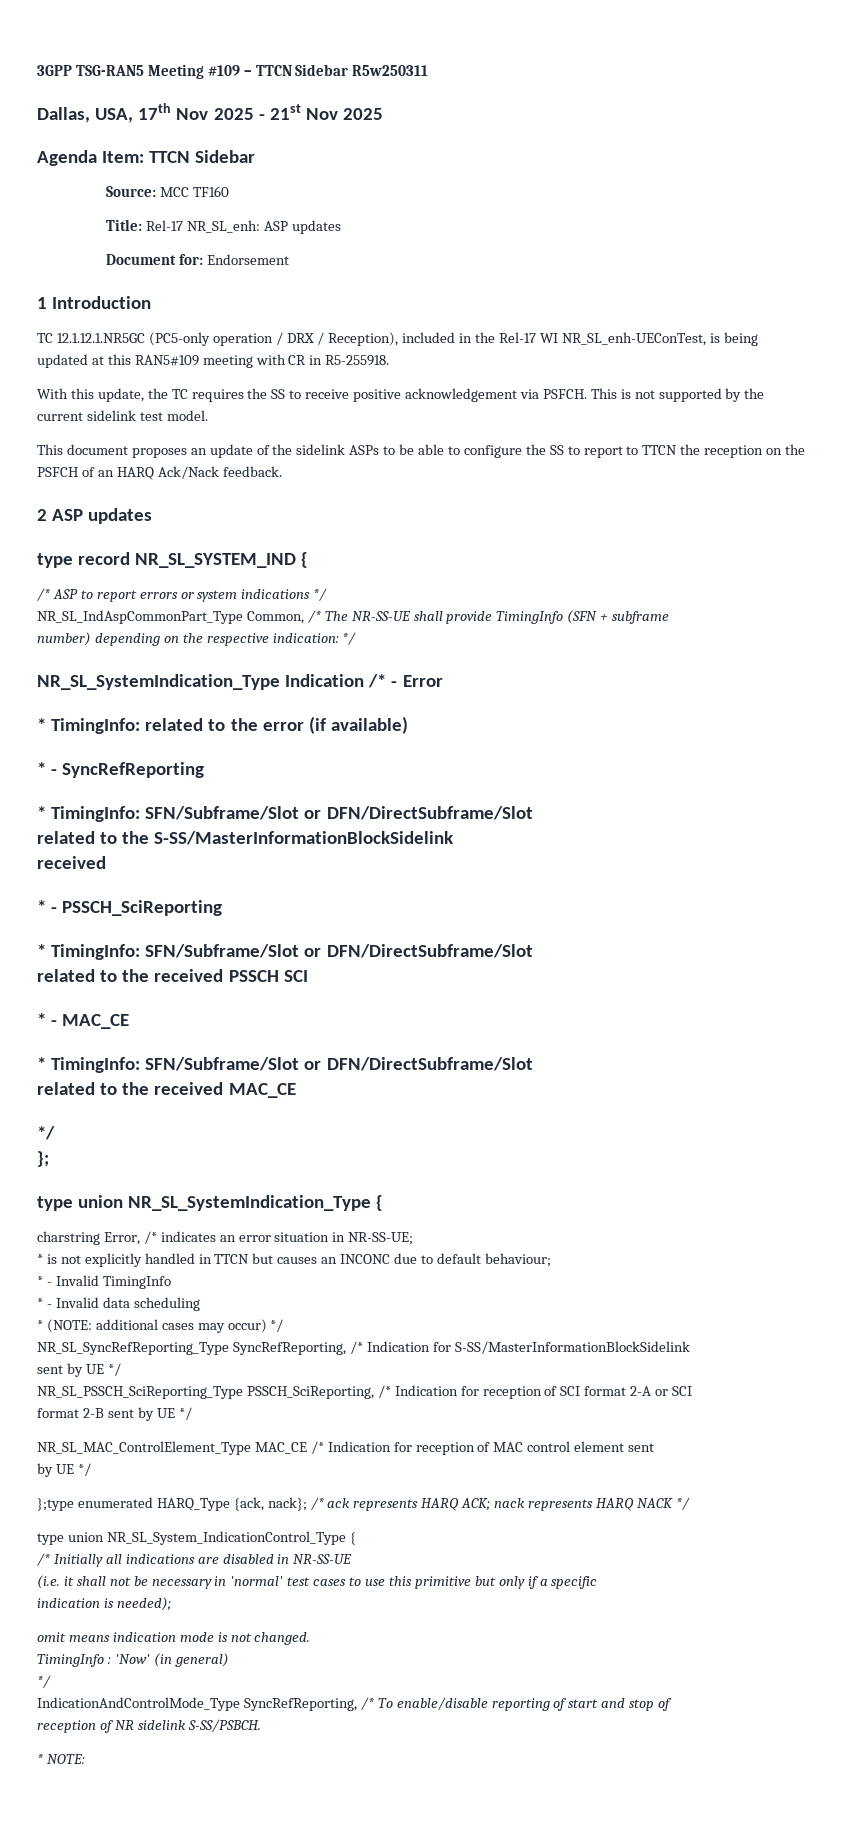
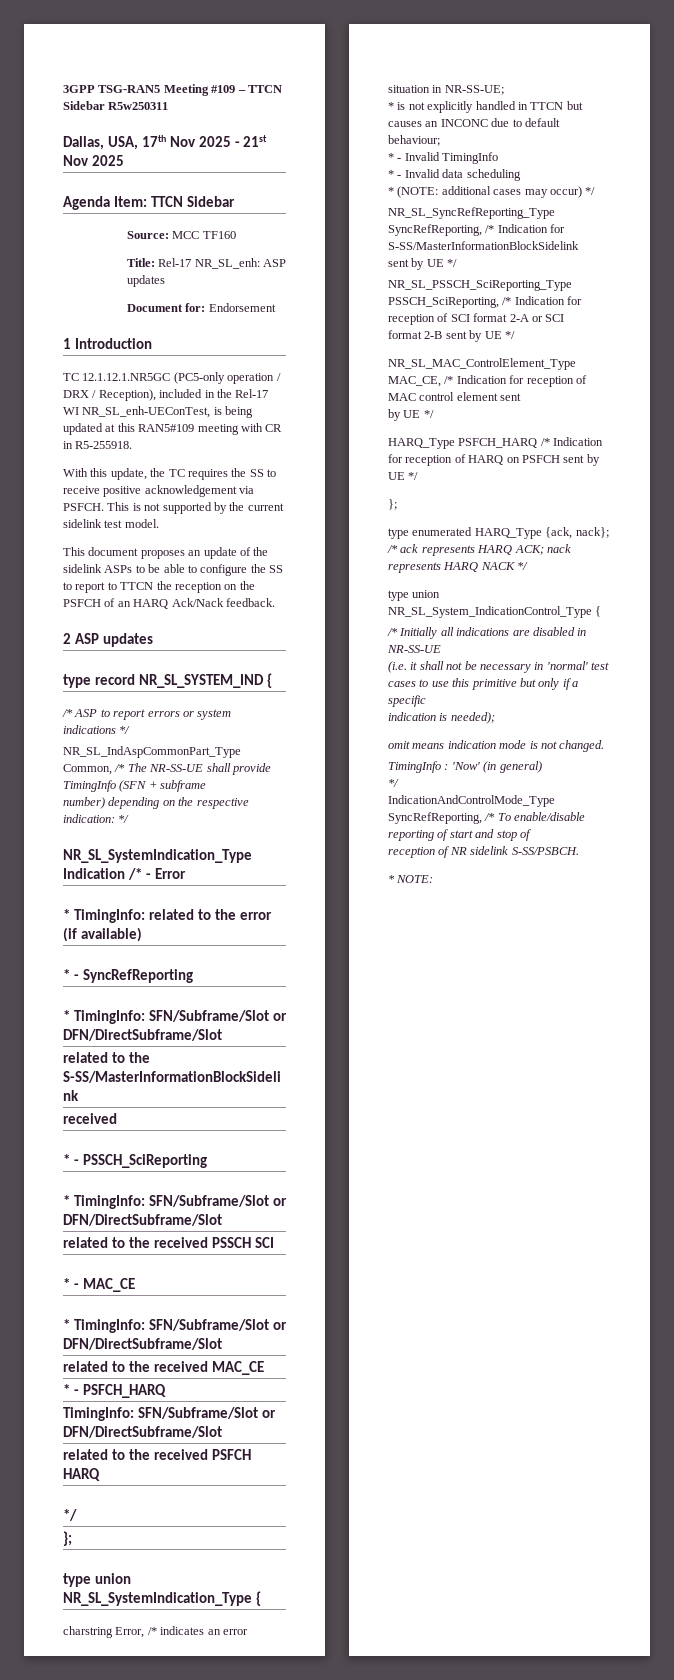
+ * - PSFCH_HARQ
+ TimingInfo: SFN/Subframe/Slot or DFN/DirectSubframe/Slot
+ related to the received PSFCH HARQ
- NR_SL_MAC_ControlElement_Type MAC_CE /* Indication for reception of MAC control element sent
+ NR_SL_MAC_ControlElement_Type MAC_CE, /* Indication for reception of MAC control element sent
- };type enumerated HARQ_Type {ack, nack}; /* ack represents HARQ ACK; nack represents HARQ NACK */
+ HARQ_Type PSFCH_HARQ /* Indication for reception of HARQ on PSFCH sent by UE */
+ };
+ type enumerated HARQ_Type {ack, nack}; /* ack represents HARQ ACK; nack represents HARQ NACK */

